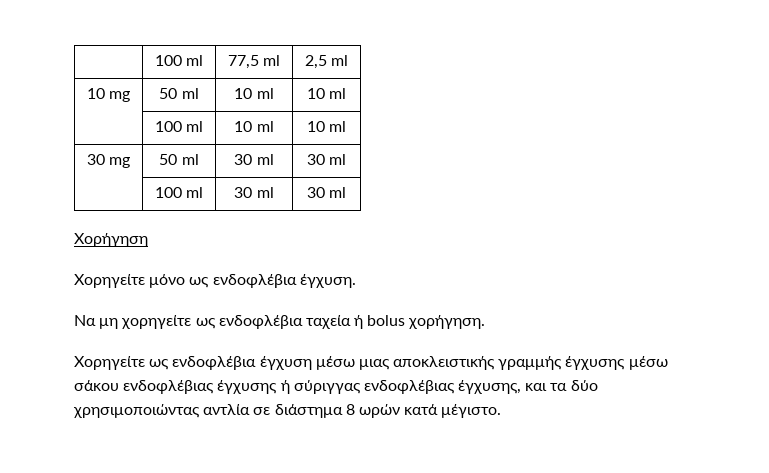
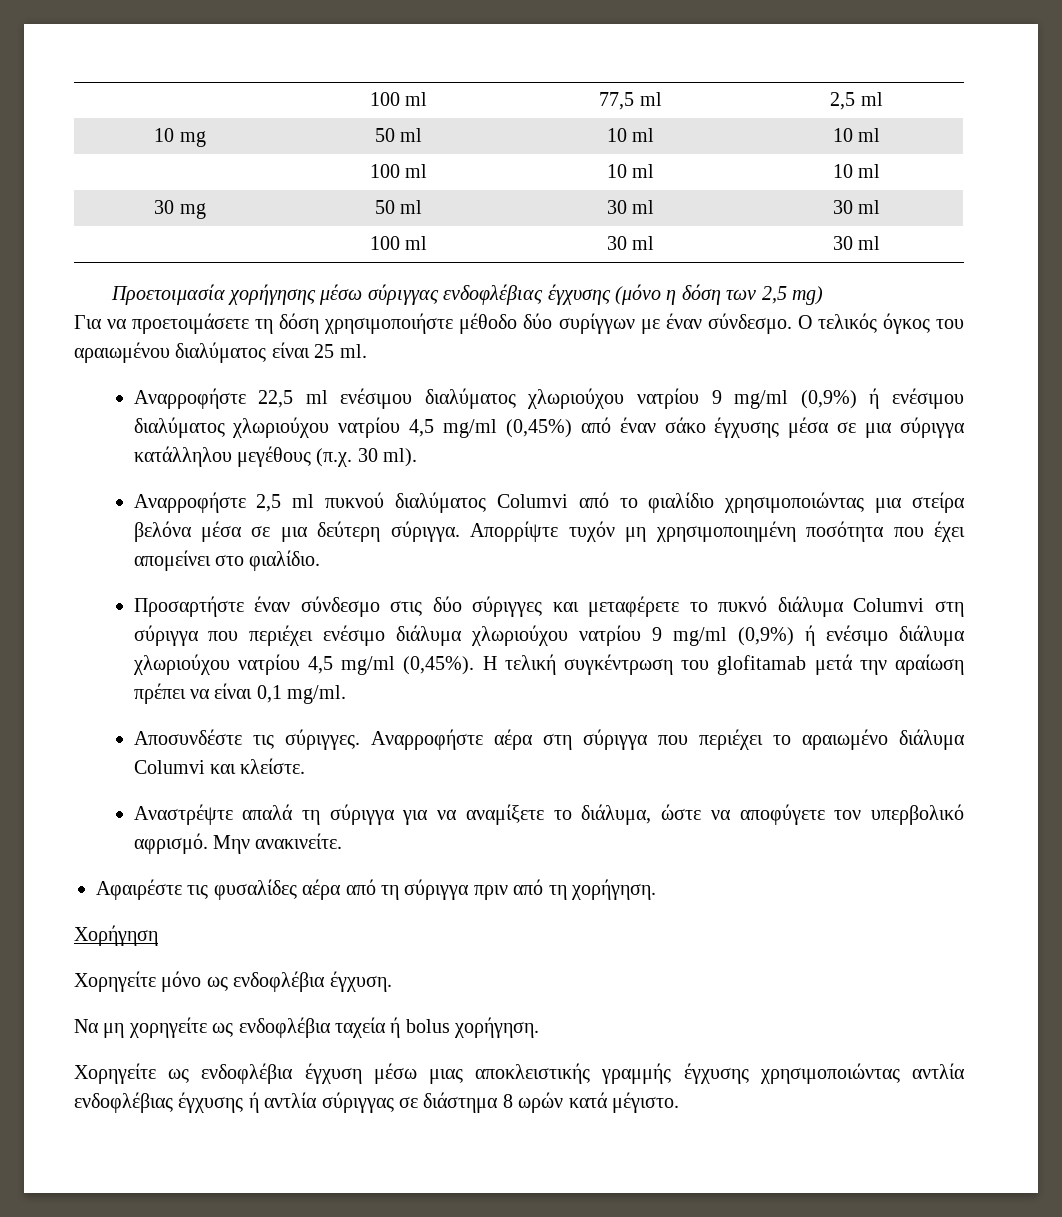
+ Προετοιμασία χορήγησης μέσω σύριγγας ενδοφλέβιας έγχυσης (μόνο η δόση των 2,5 mg)
+ Για να προετοιμάσετε τη δόση χρησιμοποιήστε μέθοδο δύο συρίγγων με έναν σύνδεσμο. Ο τελικός όγκος του αραιωμένου διαλύματος είναι 25 ml.
+ Αναρροφήστε 22,5 ml ενέσιμου διαλύματος χλωριούχου νατρίου 9 mg/ml (0,9%) ή ενέσιμου διαλύματος χλωριούχου νατρίου 4,5 mg/ml (0,45%) από έναν σάκο έγχυσης μέσα σε μια σύριγγα κατάλληλου μεγέθους (π.χ. 30 ml).
+ Αναρροφήστε 2,5 ml πυκνού διαλύματος Columvi από το φιαλίδιο χρησιμοποιώντας μια στείρα βελόνα μέσα σε μια δεύτερη σύριγγα. Απορρίψτε τυχόν μη χρησιμοποιημένη ποσότητα που έχει απομείνει στο φιαλίδιο.
+ Προσαρτήστε έναν σύνδεσμο στις δύο σύριγγες και μεταφέρετε το πυκνό διάλυμα Columvi στη σύριγγα που περιέχει ενέσιμο διάλυμα χλωριούχου νατρίου 9 mg/ml (0,9%) ή ενέσιμο διάλυμα χλωριούχου νατρίου 4,5 mg/ml (0,45%). Η τελική συγκέντρωση του glofitamab μετά την αραίωση πρέπει να είναι 0,1 mg/ml.
+ Αποσυνδέστε τις σύριγγες. Αναρροφήστε αέρα στη σύριγγα που περιέχει το αραιωμένο διάλυμα Columvi και κλείστε.
+ Αναστρέψτε απαλά τη σύριγγα για να αναμίξετε το διάλυμα, ώστε να αποφύγετε τον υπερβολικό αφρισμό. Μην ανακινείτε.
+ Αφαιρέστε τις φυσαλίδες αέρα από τη σύριγγα πριν από τη χορήγηση.
- Χορηγείτε ως ενδοφλέβια έγχυση μέσω μιας αποκλειστικής γραμμής έγχυσης μέσω σάκου ενδοφλέβιας έγχυσης ή σύριγγας ενδοφλέβιας έγχυσης, και τα δύο χρησιμοποιώντας αντλία σε διάστημα 8 ωρών κατά μέγιστο.
+ Χορηγείτε ως ενδοφλέβια έγχυση μέσω μιας αποκλειστικής γραμμής έγχυσης χρησιμοποιώντας αντλία ενδοφλέβιας έγχυσης ή αντλία σύριγγας σε διάστημα 8 ωρών κατά μέγιστο.

